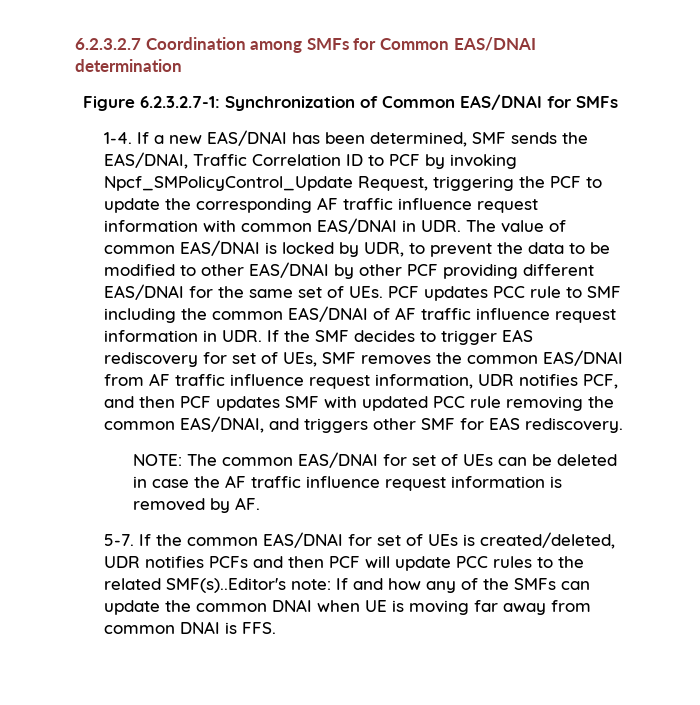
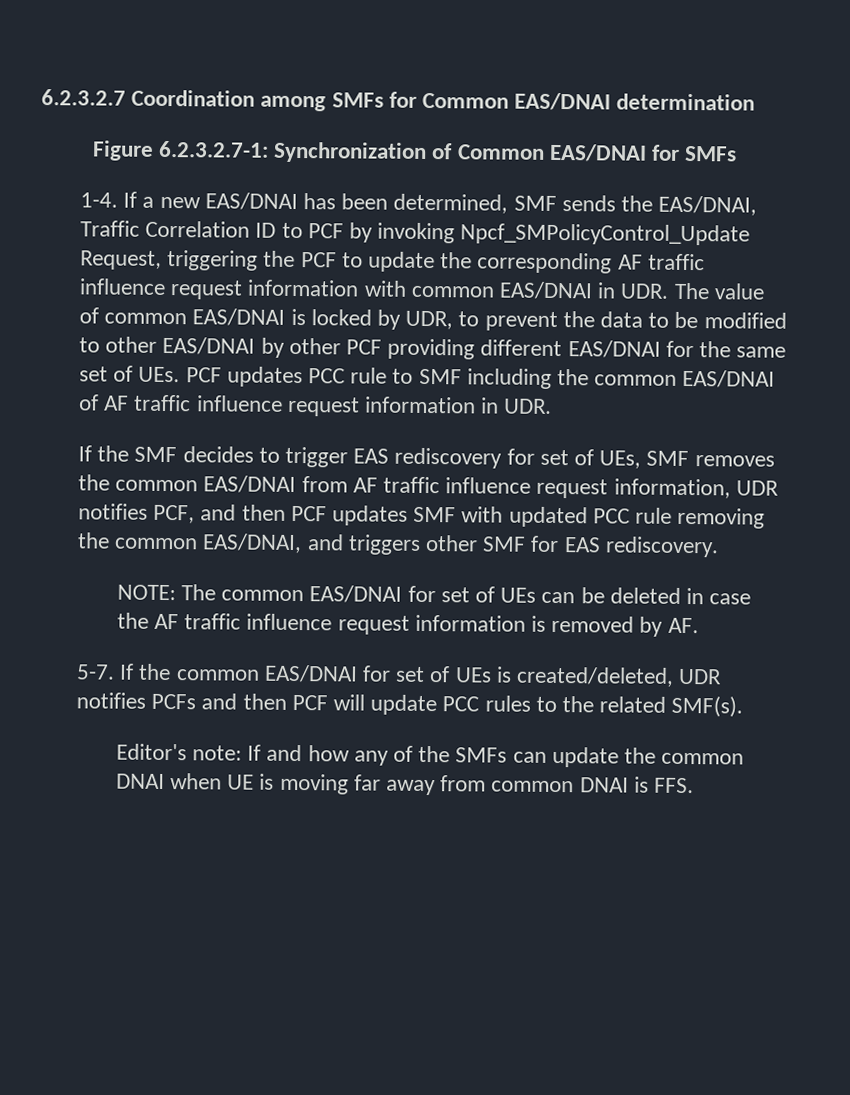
- If a new EAS/DNAI has been determined, SMF sends the EAS/DNAI, Traffic Correlation ID to PCF by invoking Npcf_SMPolicyControl_Update Request, triggering the PCF to update the corresponding AF traffic influence request information with common EAS/DNAI in UDR. The value of common EAS/DNAI is locked by UDR, to prevent the data to be modified to other EAS/DNAI by other PCF providing different EAS/DNAI for the same set of UEs. PCF updates PCC rule to SMF including the common EAS/DNAI of AF traffic influence request information in UDR. If the SMF decides to trigger EAS rediscovery for set of UEs, SMF removes the common EAS/DNAI from AF traffic influence request information, UDR notifies PCF, and then PCF updates SMF with updated PCC rule removing the common EAS/DNAI, and triggers other SMF for EAS rediscovery.
+ If a new EAS/DNAI has been determined, SMF sends the EAS/DNAI, Traffic Correlation ID to PCF by invoking Npcf_SMPolicyControl_Update Request, triggering the PCF to update the corresponding AF traffic influence request information with common EAS/DNAI in UDR. The value of common EAS/DNAI is locked by UDR, to prevent the data to be modified to other EAS/DNAI by other PCF providing different EAS/DNAI for the same set of UEs. PCF updates PCC rule to SMF including the common EAS/DNAI of AF traffic influence request information in UDR.
+ If the SMF decides to trigger EAS rediscovery for set of UEs, SMF removes the common EAS/DNAI from AF traffic influence request information, UDR notifies PCF, and then PCF updates SMF with updated PCC rule removing the common EAS/DNAI, and triggers other SMF for EAS rediscovery.
- If the common EAS/DNAI for set of UEs is created/deleted, UDR notifies PCFs and then PCF will update PCC rules to the related SMF(s)..Editor's note: If and how any of the SMFs can update the common DNAI when UE is moving far away from common DNAI is FFS.
+ If the common EAS/DNAI for set of UEs is created/deleted, UDR notifies PCFs and then PCF will update PCC rules to the related SMF(s).
+ Editor's note: If and how any of the SMFs can update the common DNAI when UE is moving far away from common DNAI is FFS.

